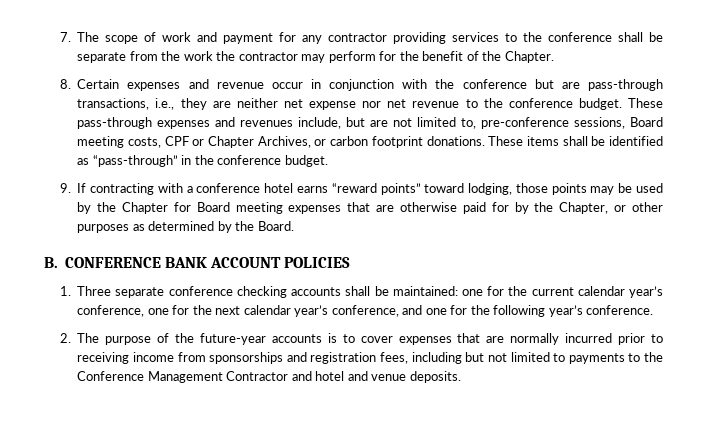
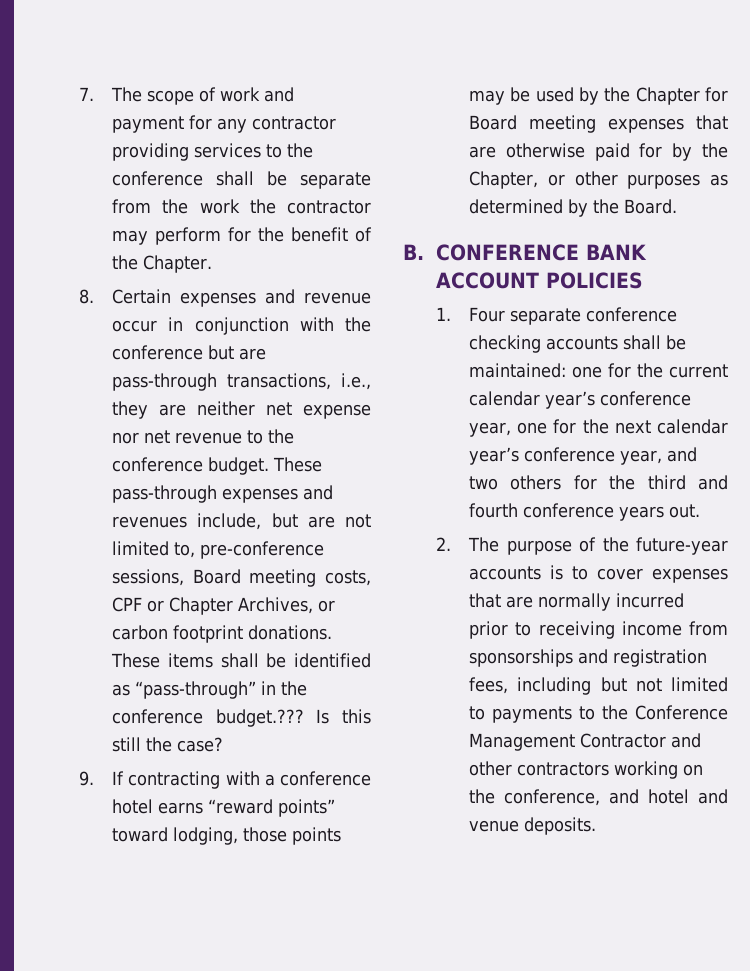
- These items shall be identified as “pass-through” in the conference budget.
+ These items shall be identified as “pass-through” in the conference budget.??? Is this still the case?
- 1. Three separate conference checking accounts shall be maintained: one for the current calendar year’s conference, one for the next calendar year’s conference, and one for the following year’s conference.
+ 1. Four separate conference checking accounts shall be maintained: one for the current calendar year’s conference year, one for the next calendar year’s conference year, and two others for the third and fourth conference years out.
- 2. The purpose of the future-year accounts is to cover expenses that are normally incurred prior to receiving income from sponsorships and registration fees, including but not limited to payments to the Conference Management Contractor and hotel and venue deposits.
+ 2. The purpose of the future-year accounts is to cover expenses that are normally incurred prior to receiving income from sponsorships and registration fees, including but not limited to payments to the Conference Management Contractor and other contractors working on the conference, and hotel and venue deposits.

